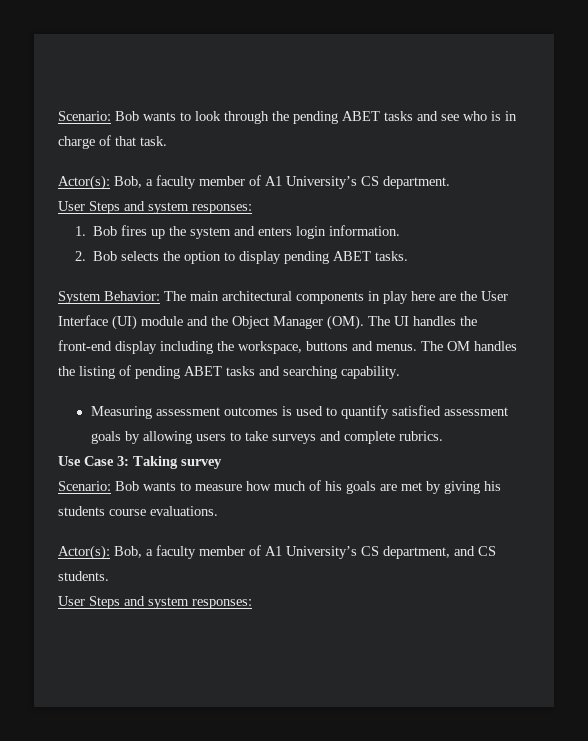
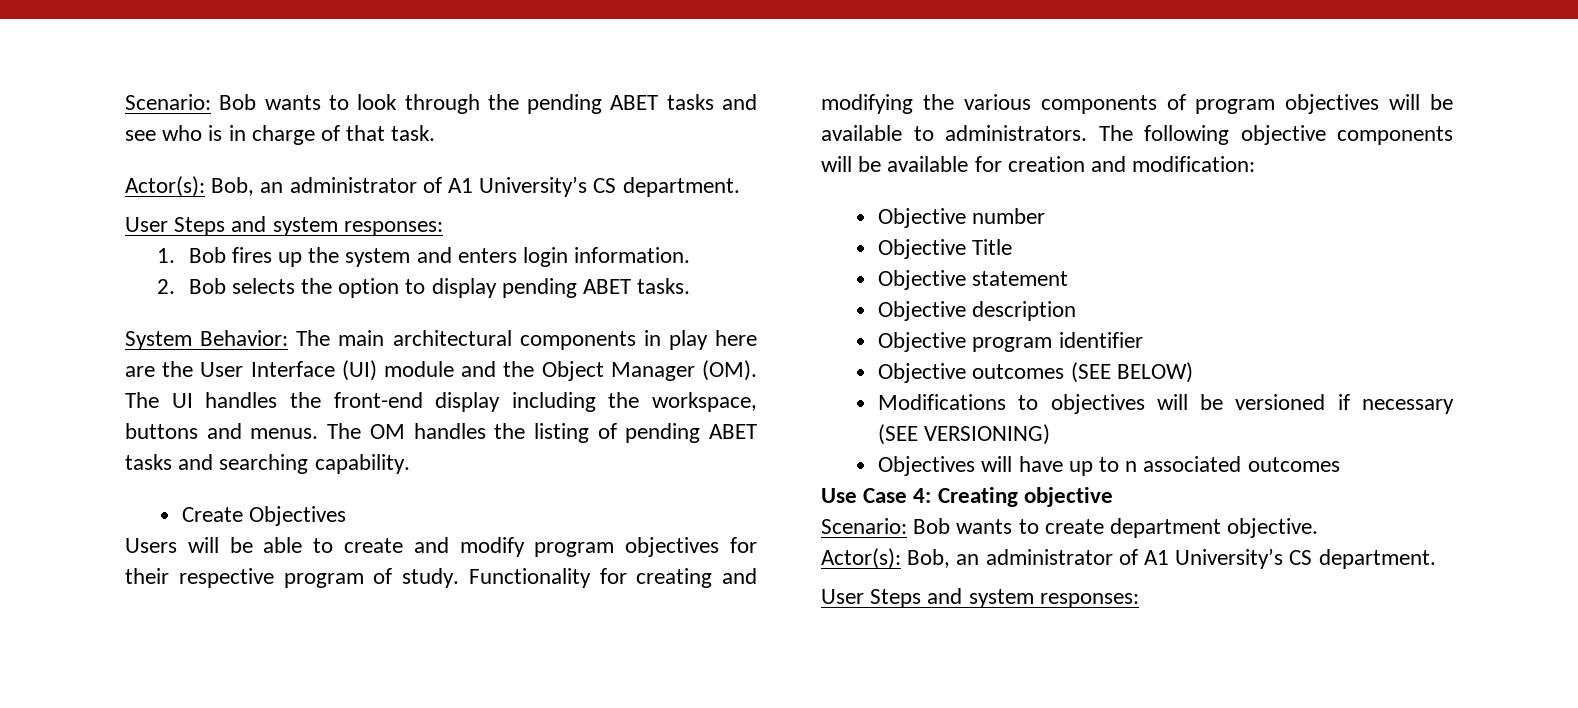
  Scenario: Bob wants to look through the pending ABET tasks and see who is in charge of that task.
- Actor(s): Bob, a faculty member of A1 University’s CS department.
+ Actor(s): Bob, an administrator of A1 University’s CS department.
- Measuring assessment outcomes is used to quantify satisfied assessment goals by allowing users to take surveys and complete rubrics.
+ Create Objectives
+ Users will be able to create and modify program objectives for their respective program of study. Functionality for creating and modifying the various components of program objectives will be available to administrators. The following objective components will be available for creation and modification:
+ Objective number
+ Objective Title
+ Objective statement
+ Objective description
+ Objective program identifier
+ Objective outcomes (SEE BELOW)
+ Modifications to objectives will be versioned if necessary (SEE VERSIONING)
+ Objectives will have up to n associated outcomes
- Use Case 3: Taking survey
- Scenario: Bob wants to measure how much of his goals are met by giving his students course evaluations.
- Actor(s): Bob, a faculty member of A1 University’s CS department, and CS students.
+ Use Case 4: Creating objective
+ Scenario: Bob wants to create department objective.
+ Actor(s): Bob, an administrator of A1 University’s CS department.

